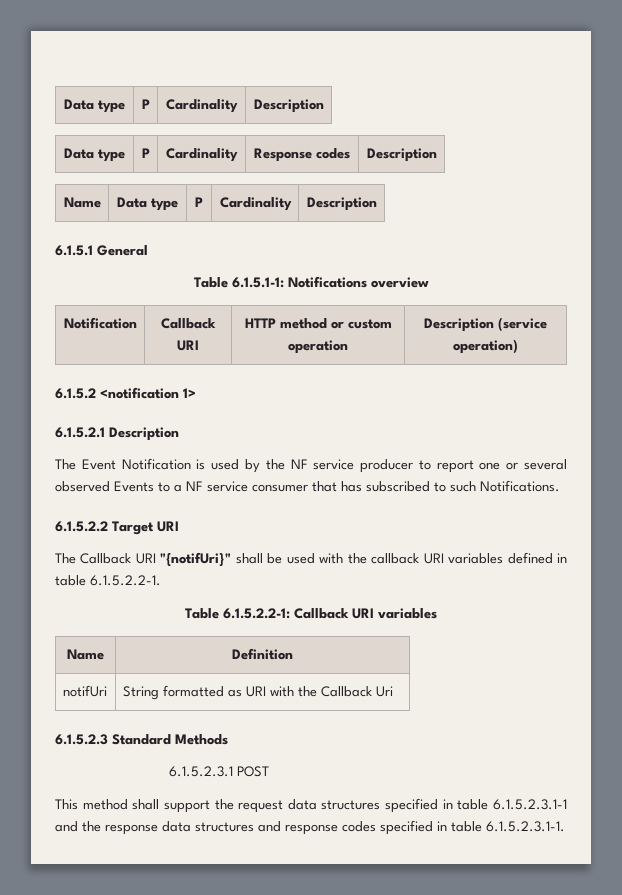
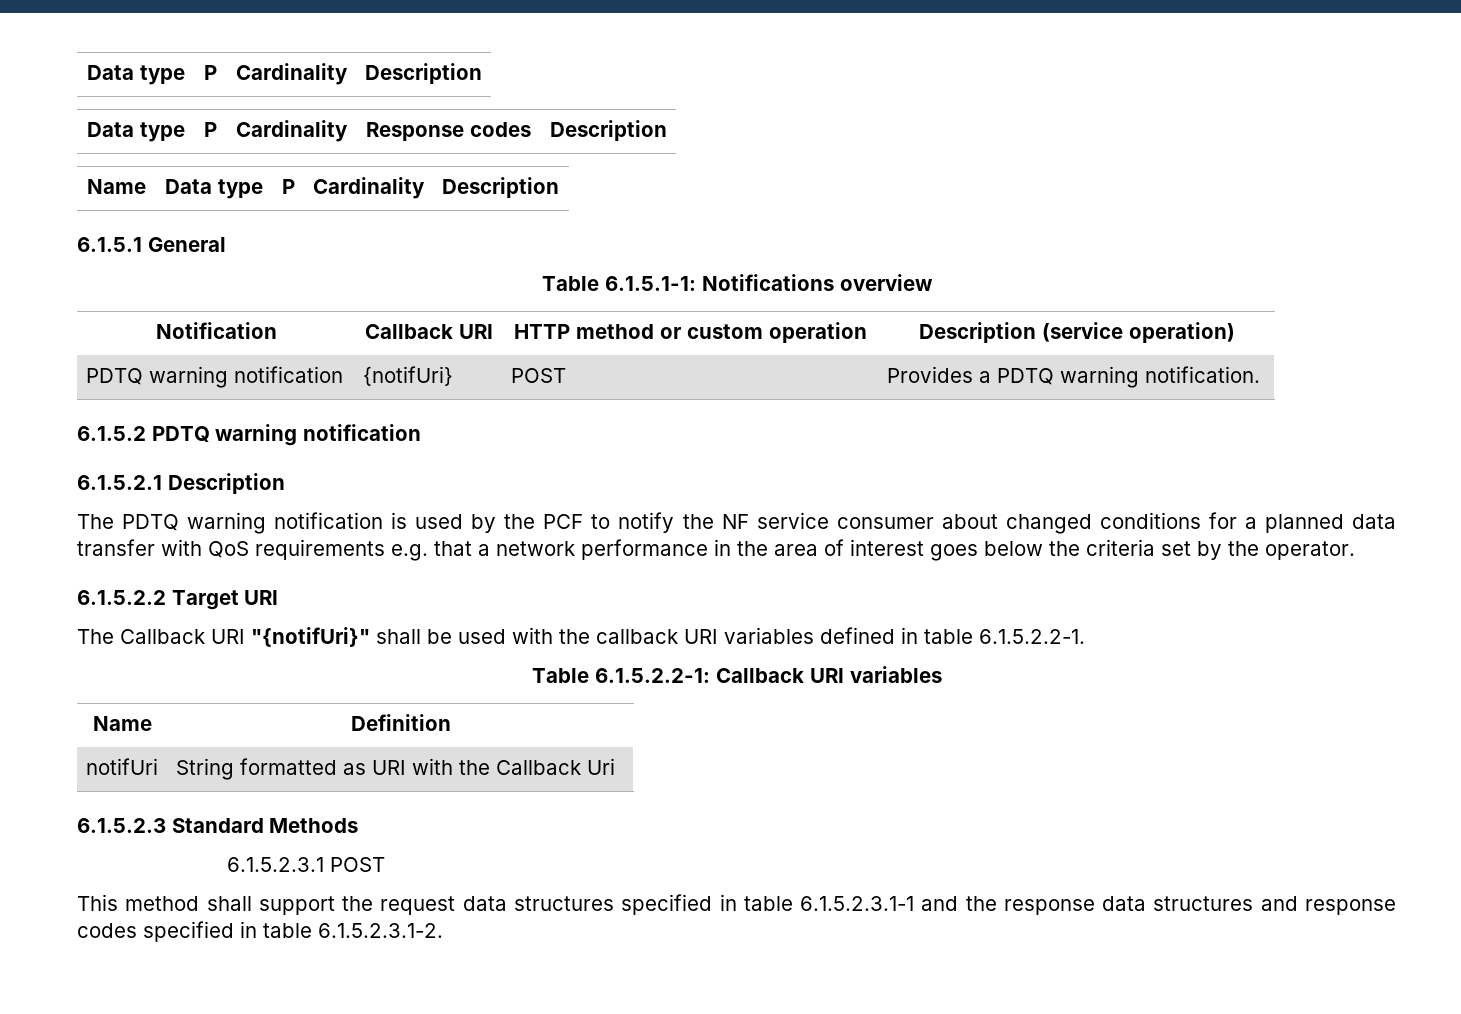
- 6.1.5.2 <notification 1>
+ PDTQ warning notification | {notifUri} | POST | Provides a PDTQ warning notification.
+ 6.1.5.2 PDTQ warning notification
- The Event Notification is used by the NF service producer to report one or several observed Events to a NF service consumer that has subscribed to such Notifications.
+ The PDTQ warning notification is used by the PCF to notify the NF service consumer about changed conditions for a planned data transfer with QoS requirements e.g. that a network performance in the area of interest goes below the criteria set by the operator.
- This method shall support the request data structures specified in table 6.1.5.2.3.1-1 and the response data structures and response codes specified in table 6.1.5.2.3.1-1.
+ This method shall support the request data structures specified in table 6.1.5.2.3.1-1 and the response data structures and response codes specified in table 6.1.5.2.3.1-2.

